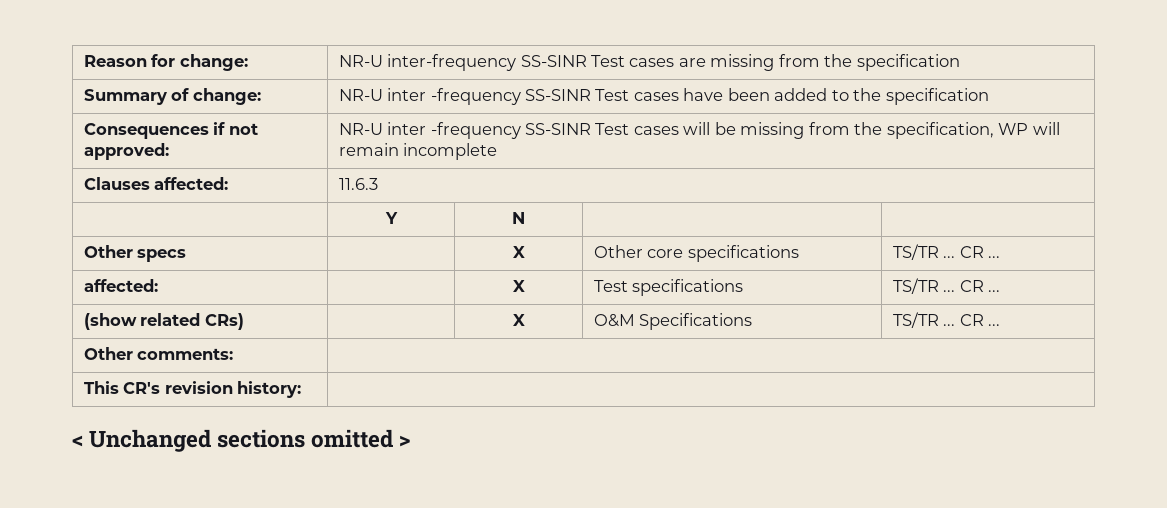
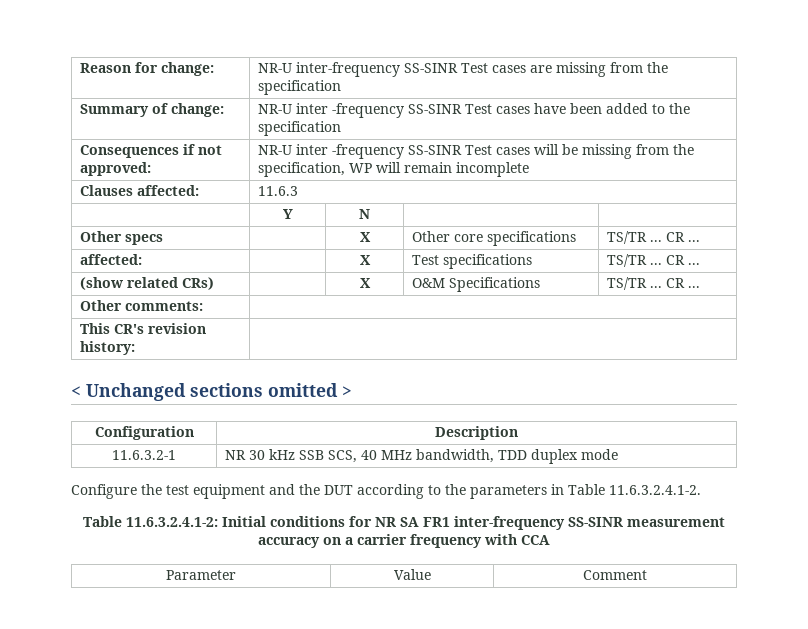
+ Configuration | Description
+ 11.6.3.2-1 | NR 30 kHz SSB SCS, 40 MHz bandwidth, TDD duplex mode
+ Configure the test equipment and the DUT according to the parameters in Table 11.6.3.2.4.1-2.
+ Table 11.6.3.2.4.1-2: Initial conditions for NR SA FR1 inter-frequency SS-SINR measurement accuracy on a carrier frequency with CCA
+ Parameter | Value | Comment

